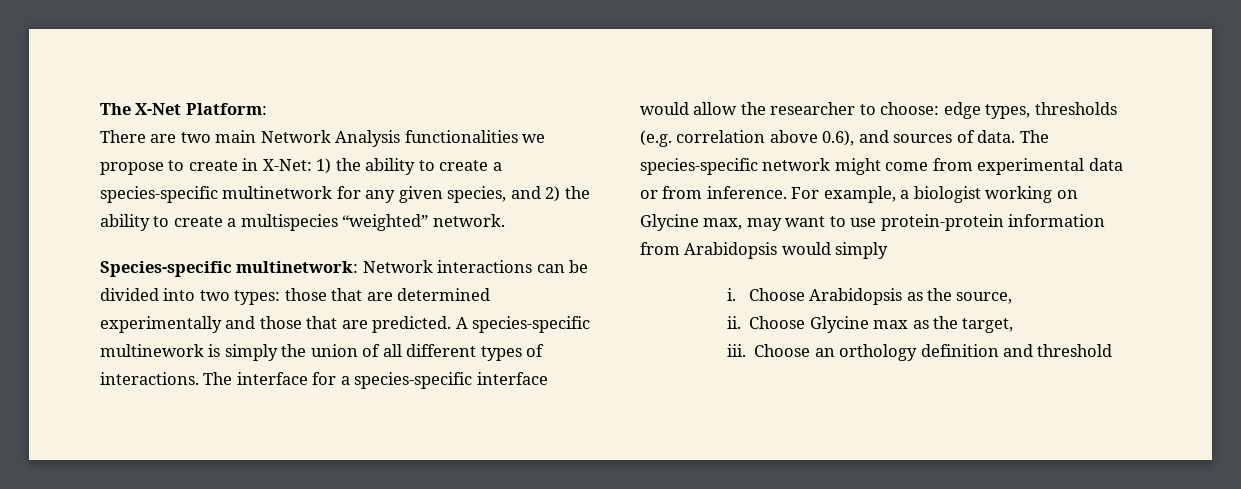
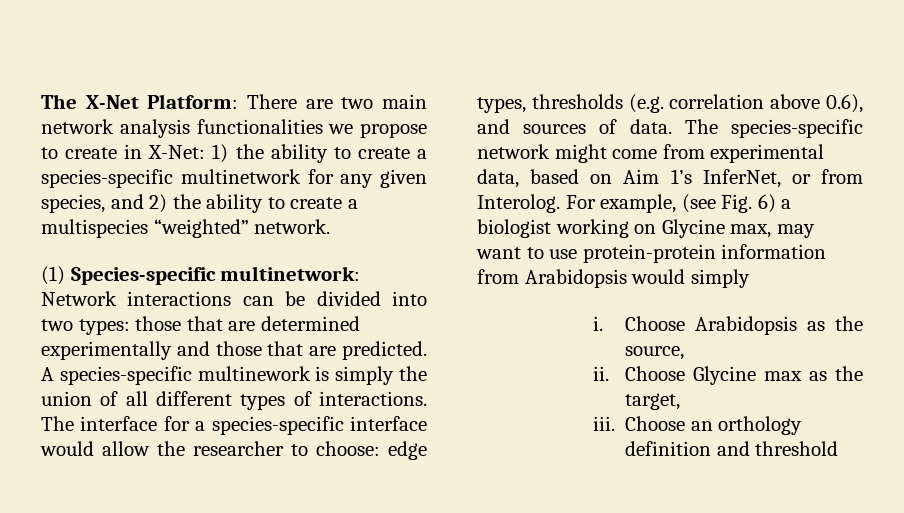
- The X-Net Platform:
- There are two main Network Analysis functionalities we propose to create in X-Net: 1) the ability to create a species-specific multinetwork for any given species, and 2) the ability to create a multispecies “weighted” network.
+ The X-Net Platform: There are two main network analysis functionalities we propose to create in X-Net: 1) the ability to create a species-specific multinetwork for any given species, and 2) the ability to create a multispecies “weighted” network.
- Species-specific multinetwork: Network interactions can be divided into two types: those that are determined experimentally and those that are predicted.
+ (1) Species-specific multinetwork: Network interactions can be divided into two types: those that are determined experimentally and those that are predicted.
- The species-specific network might come from experimental data or from inference.
+ The species-specific network might come from experimental data, based on Aim 1’s InferNet, or from Interolog.
- For example, a biologist working on Glycine max, may want to use protein-protein information from Arabidopsis would simply
+ For example, (see Fig. 6) a biologist working on Glycine max, may want to use protein-protein information from Arabidopsis would simply

